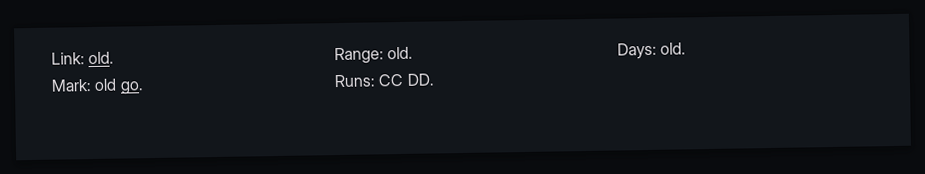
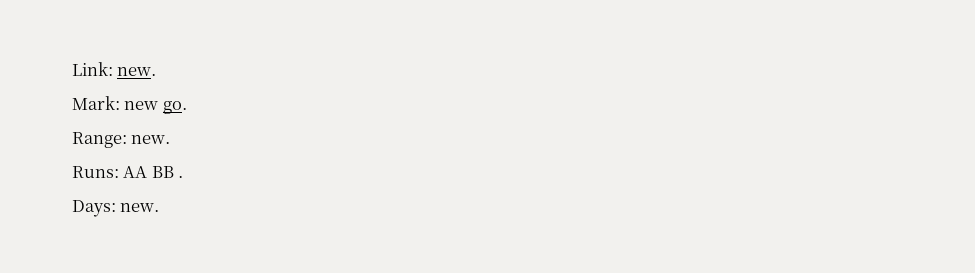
- Link: old.
+ Link: new.
- Mark: old go.
+ Mark: new go.
- Range: old.
+ Range: new.
- Runs: CC DD.
+ Runs: AA BB .
- Days: old.
+ Days: new.

